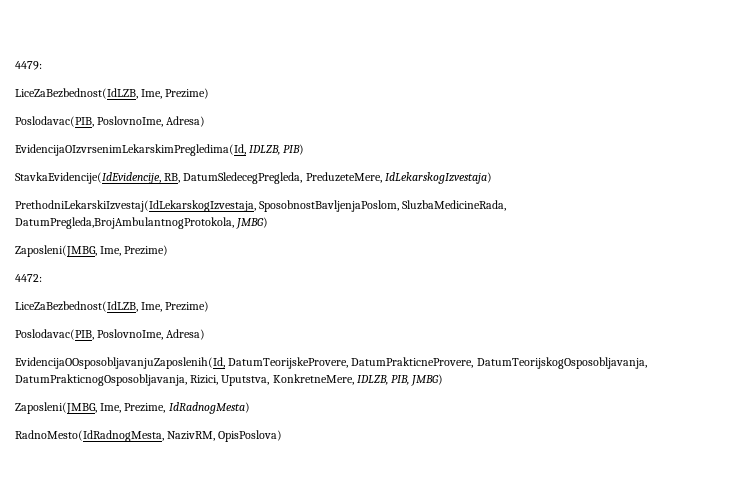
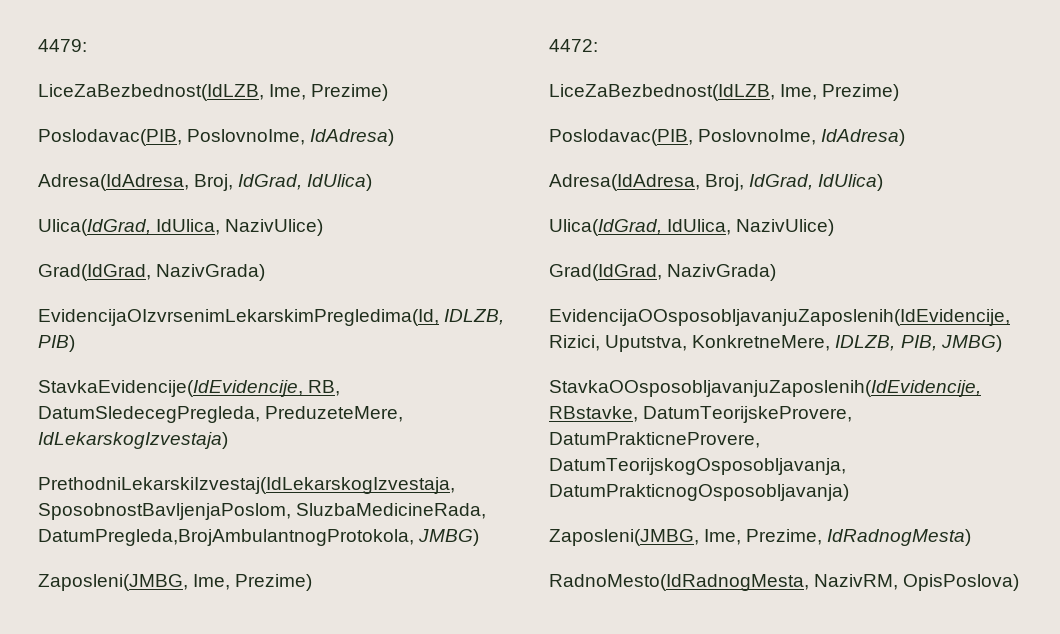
  4479:
  LiceZaBezbednost(IdLZB, Ime, Prezime)
- Poslodavac(PIB, PoslovnoIme, Adresa)
+ Poslodavac(PIB, PoslovnoIme, IdAdresa)
+ Adresa(IdAdresa, Broj, IdGrad, IdUlica)
+ Ulica(IdGrad, IdUlica, NazivUlice)
+ Grad(IdGrad, NazivGrada)
  4472:
  LiceZaBezbednost(IdLZB, Ime, Prezime)
- Poslodavac(PIB, PoslovnoIme, Adresa)
- EvidencijaOOsposobljavanjuZaposlenih(Id, DatumTeorijskeProvere, DatumPrakticneProvere, DatumTeorijskogOsposobljavanja, DatumPrakticnogOsposobljavanja, Rizici, Uputstva, KonkretneMere, IDLZB, PIB, JMBG)
+ Poslodavac(PIB, PoslovnoIme, IdAdresa)
+ Adresa(IdAdresa, Broj, IdGrad, IdUlica)
+ Ulica(IdGrad, IdUlica, NazivUlice)
+ Grad(IdGrad, NazivGrada)
+ EvidencijaOOsposobljavanjuZaposlenih(IdEvidencije, Rizici, Uputstva, KonkretneMere, IDLZB, PIB, JMBG)
+ StavkaOOsposobljavanjuZaposlenih(IdEvidencije, RBstavke, DatumTeorijskeProvere, DatumPrakticneProvere, DatumTeorijskogOsposobljavanja, DatumPrakticnogOsposobljavanja)

